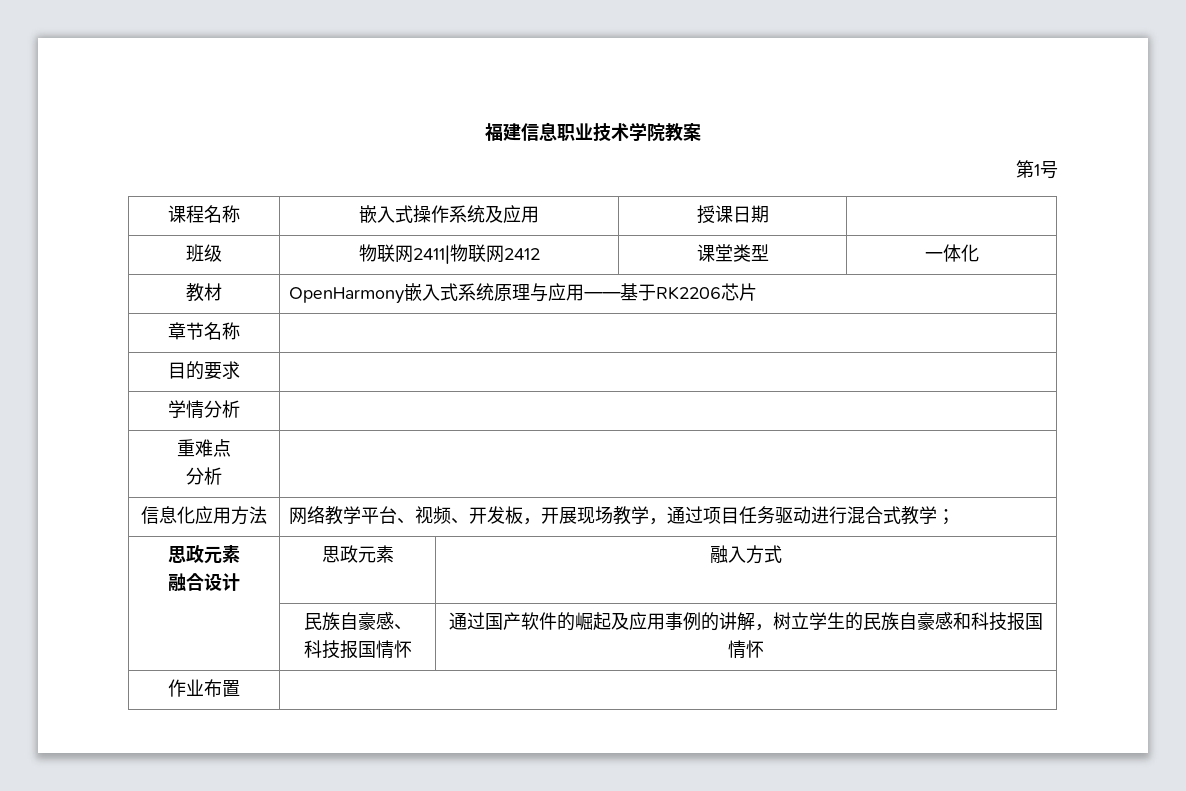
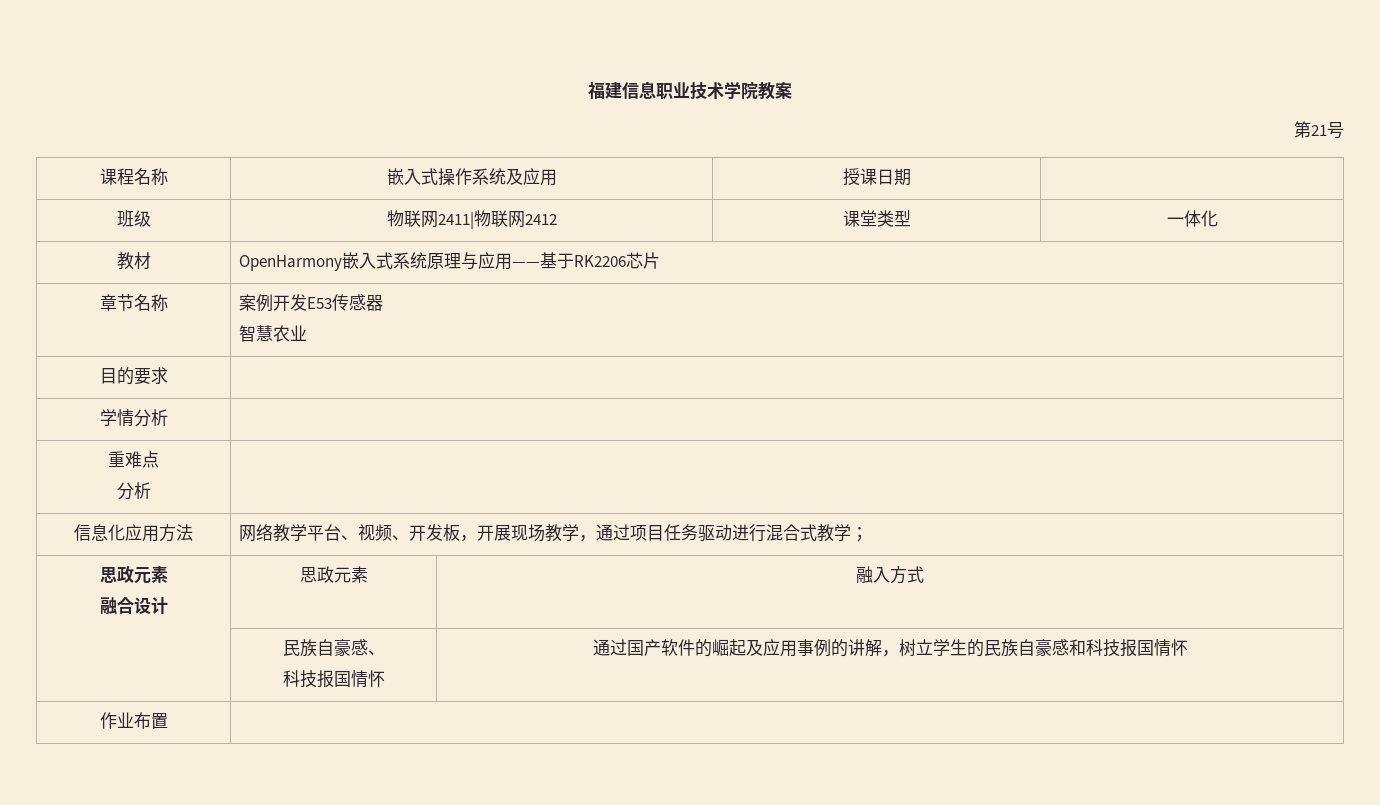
- 第1号
+ 第21号
- 章节名称 |
+ 章节名称 | 案例开发E53传感器
+ 智慧农业

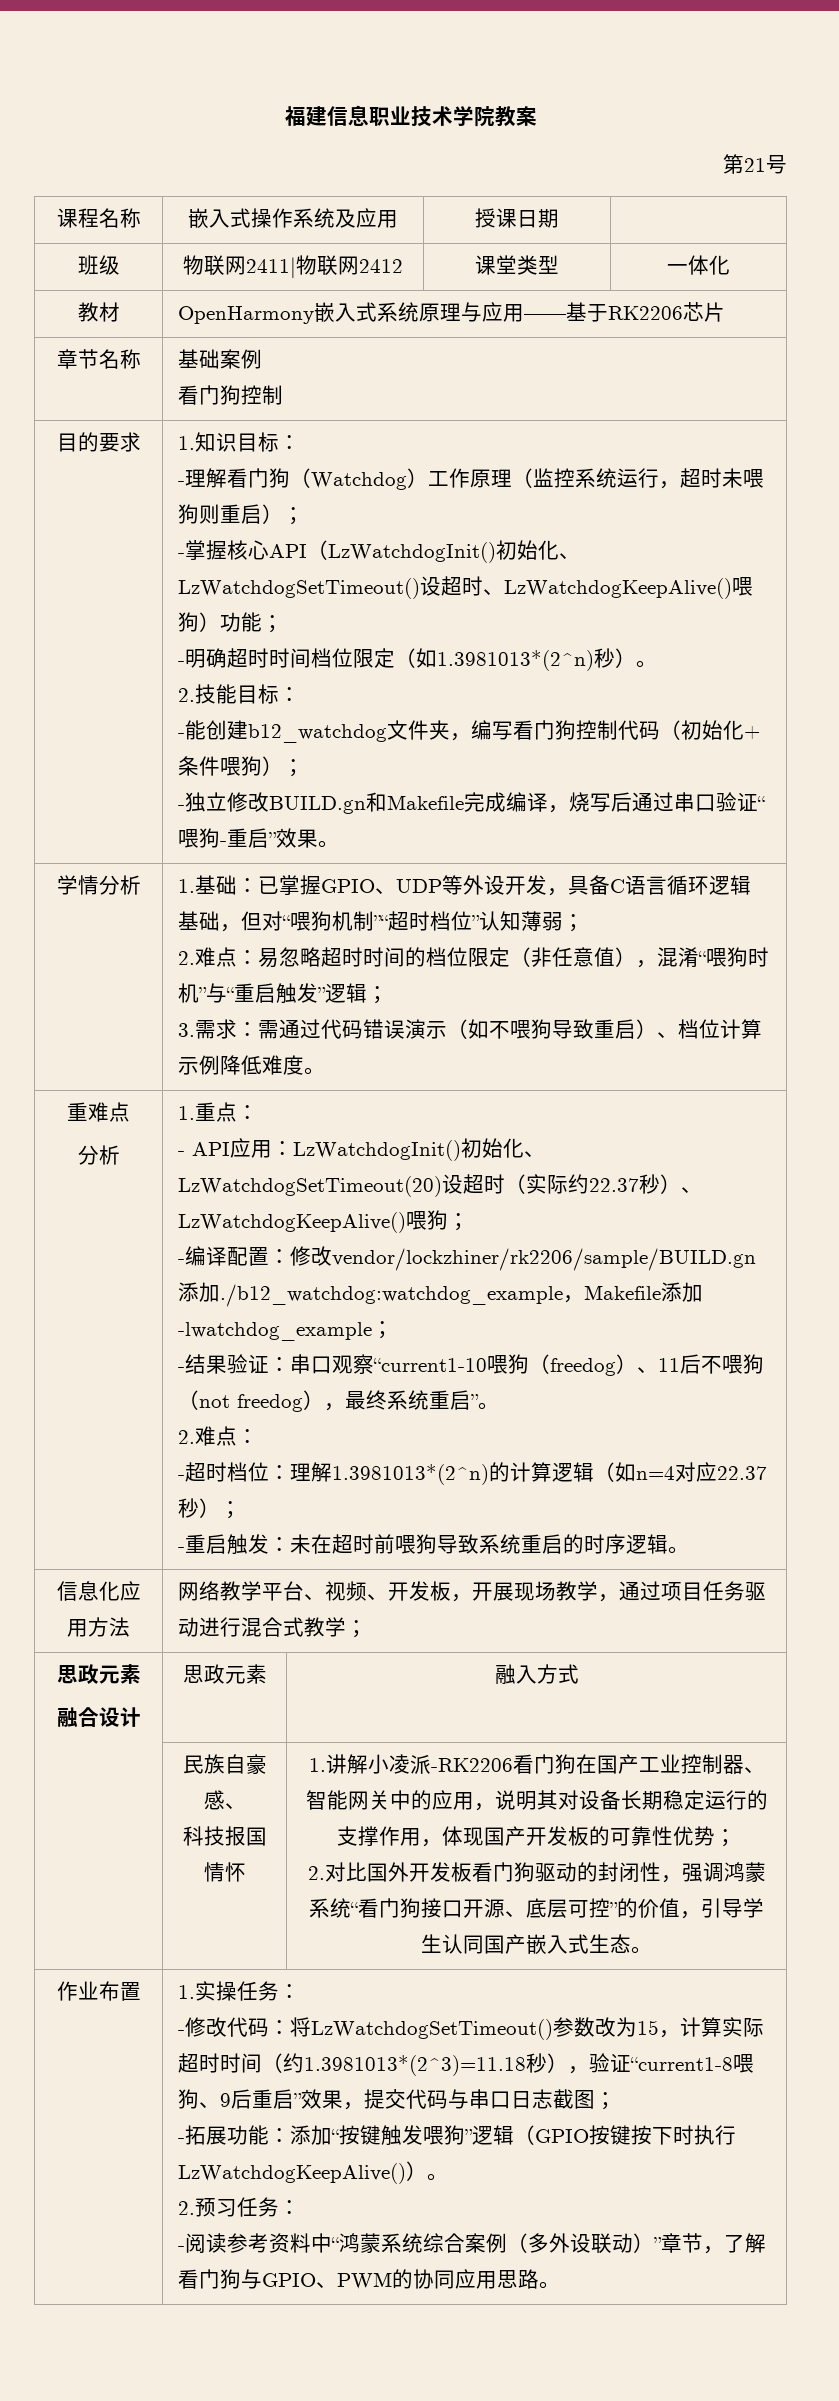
- 章节名称 | 案例开发E53传感器
- 智慧农业
- 目的要求 |
- 学情分析 |
+ 章节名称 | 基础案例
+ 看门狗控制
+ 目的要求 | 1.知识目标：
+ -理解看门狗（Watchdog）工作原理（监控系统运行，超时未喂狗则重启）；
+ -掌握核心API（LzWatchdogInit()初始化、LzWatchdogSetTimeout()设超时、LzWatchdogKeepAlive()喂狗）功能；
+ -明确超时时间档位限定（如1.3981013*(2^n)秒）。
+ 2.技能目标：
+ -能创建b12_watchdog文件夹，编写看门狗控制代码（初始化+条件喂狗）；
+ -独立修改BUILD.gn和Makefile完成编译，烧写后通过串口验证“喂狗-重启”效果。
+ 学情分析 | 1.基础：已掌握GPIO、UDP等外设开发，具备C语言循环逻辑基础，但对“喂狗机制”“超时档位”认知薄弱；
+ 2.难点：易忽略超时时间的档位限定（非任意值），混淆“喂狗时机”与“重启触发”逻辑；
+ 3.需求：需通过代码错误演示（如不喂狗导致重启）、档位计算示例降低难度。
  重难点
- 分析 |
+ 分析 | 1.重点：
+ - API应用：LzWatchdogInit()初始化、LzWatchdogSetTimeout(20)设超时（实际约22.37秒）、LzWatchdogKeepAlive()喂狗；
+ -编译配置：修改vendor/lockzhiner/rk2206/sample/BUILD.gn添加./b12_watchdog:watchdog_example，Makefile添加-lwatchdog_example；
+ -结果验证：串口观察“current1-10喂狗（freedog）、11后不喂狗（not freedog），最终系统重启”。
+ 2.难点：
+ -超时档位：理解1.3981013*(2^n)的计算逻辑（如n=4对应22.37秒）；
+ -重启触发：未在超时前喂狗导致系统重启的时序逻辑。
- 通过国产软件的崛起及应用事例的讲解，树立学生的民族自豪感和科技报国情怀
- 作业布置 |
+ 1.讲解小凌派-RK2206看门狗在国产工业控制器、智能网关中的应用，说明其对设备长期稳定运行的支撑作用，体现国产开发板的可靠性优势；
+ 2.对比国外开发板看门狗驱动的封闭性，强调鸿蒙系统“看门狗接口开源、底层可控”的价值，引导学生认同国产嵌入式生态。
+ 作业布置 | 1.实操任务：
+ -修改代码：将LzWatchdogSetTimeout()参数改为15，计算实际超时时间（约1.3981013*(2^3)=11.18秒），验证“current1-8喂狗、9后重启”效果，提交代码与串口日志截图；
+ -拓展功能：添加“按键触发喂狗”逻辑（GPIO按键按下时执行LzWatchdogKeepAlive()）。
+ 2.预习任务：
+ -阅读参考资料中“鸿蒙系统综合案例（多外设联动）”章节，了解看门狗与GPIO、PWM的协同应用思路。

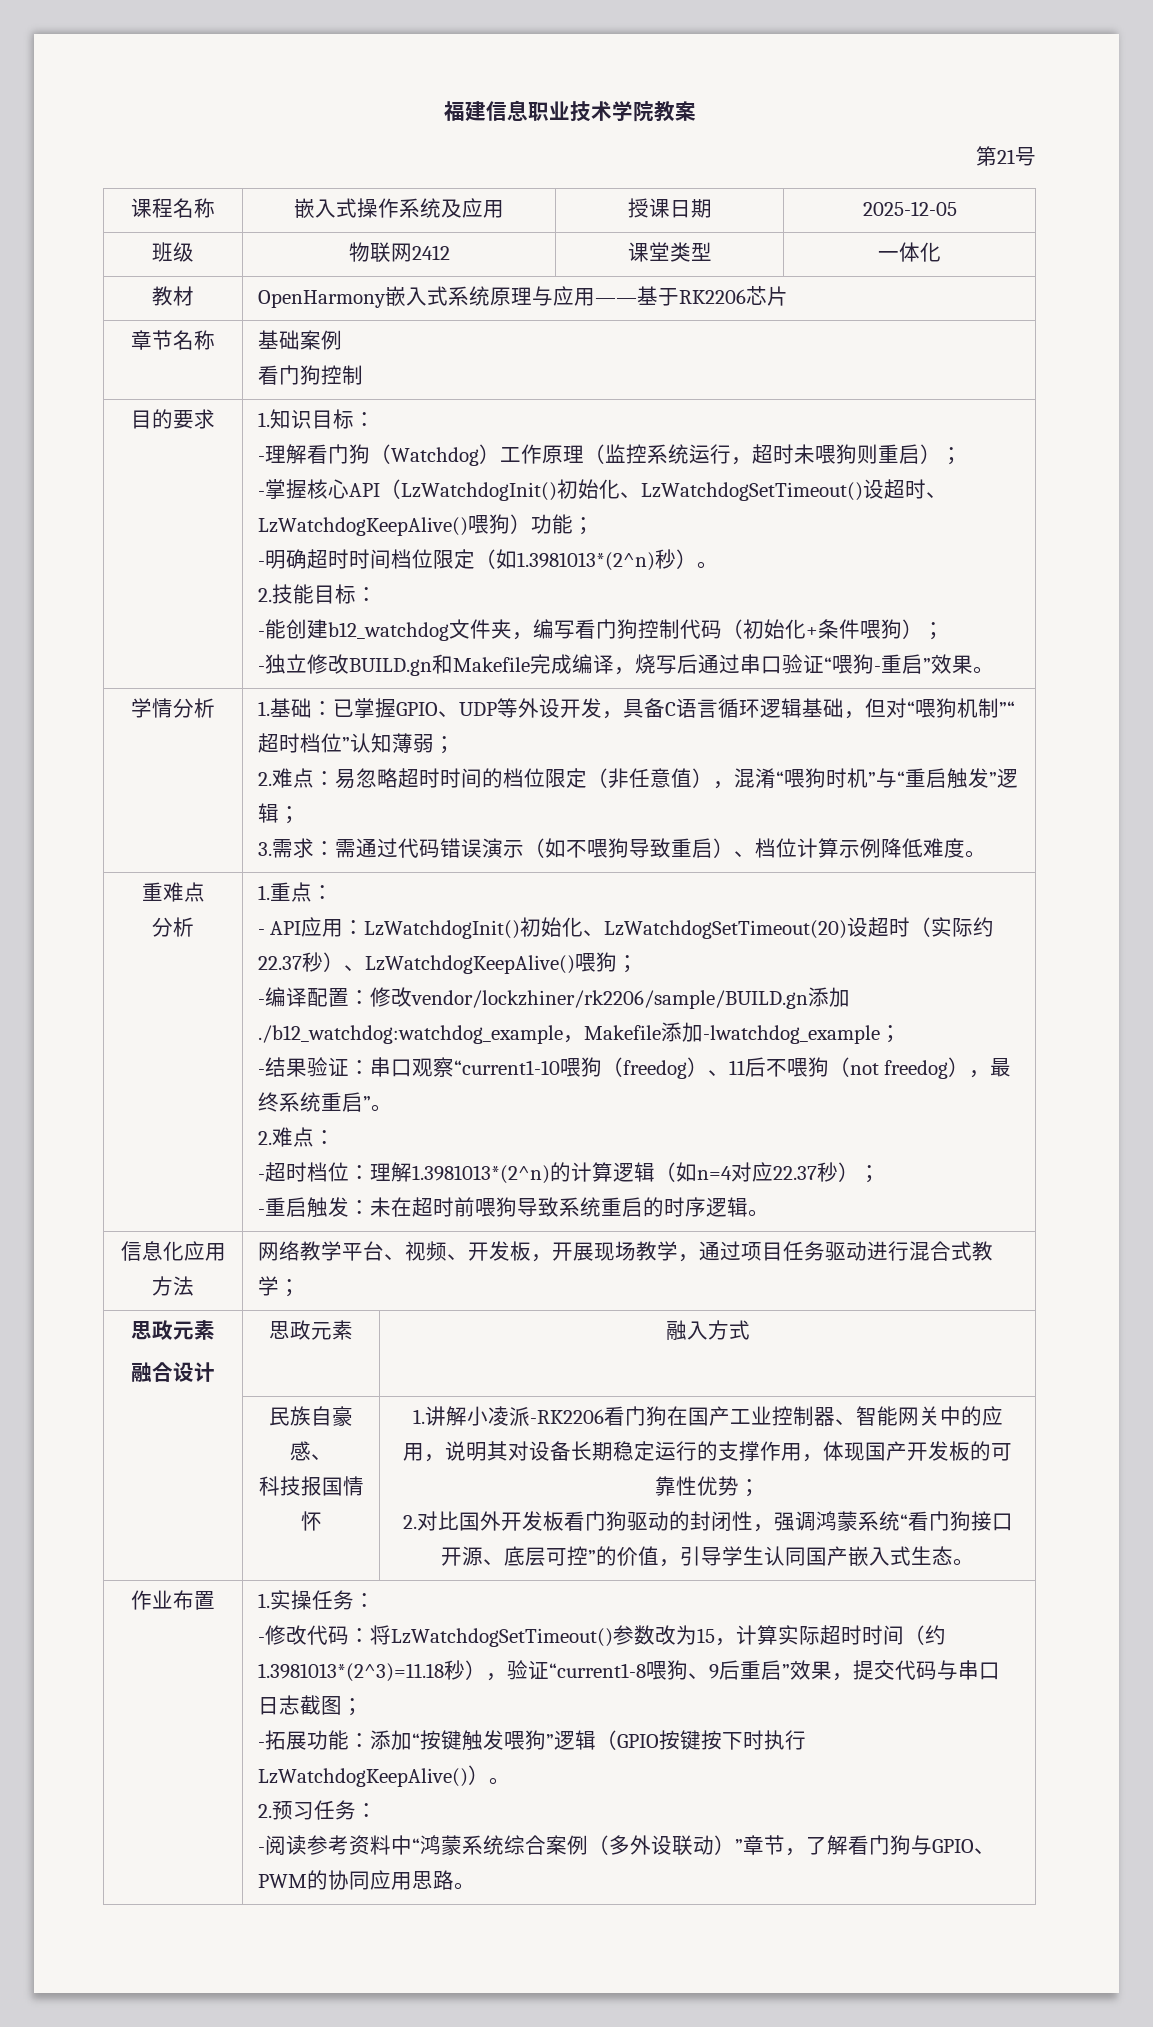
- 课程名称 | 嵌入式操作系统及应用 | 授课日期 |
+ 课程名称 | 嵌入式操作系统及应用 | 授课日期 | 2025-12-05
- 班级 | 物联网2411|物联网2412 | 课堂类型 | 一体化
+ 班级 | 物联网2412 | 课堂类型 | 一体化

